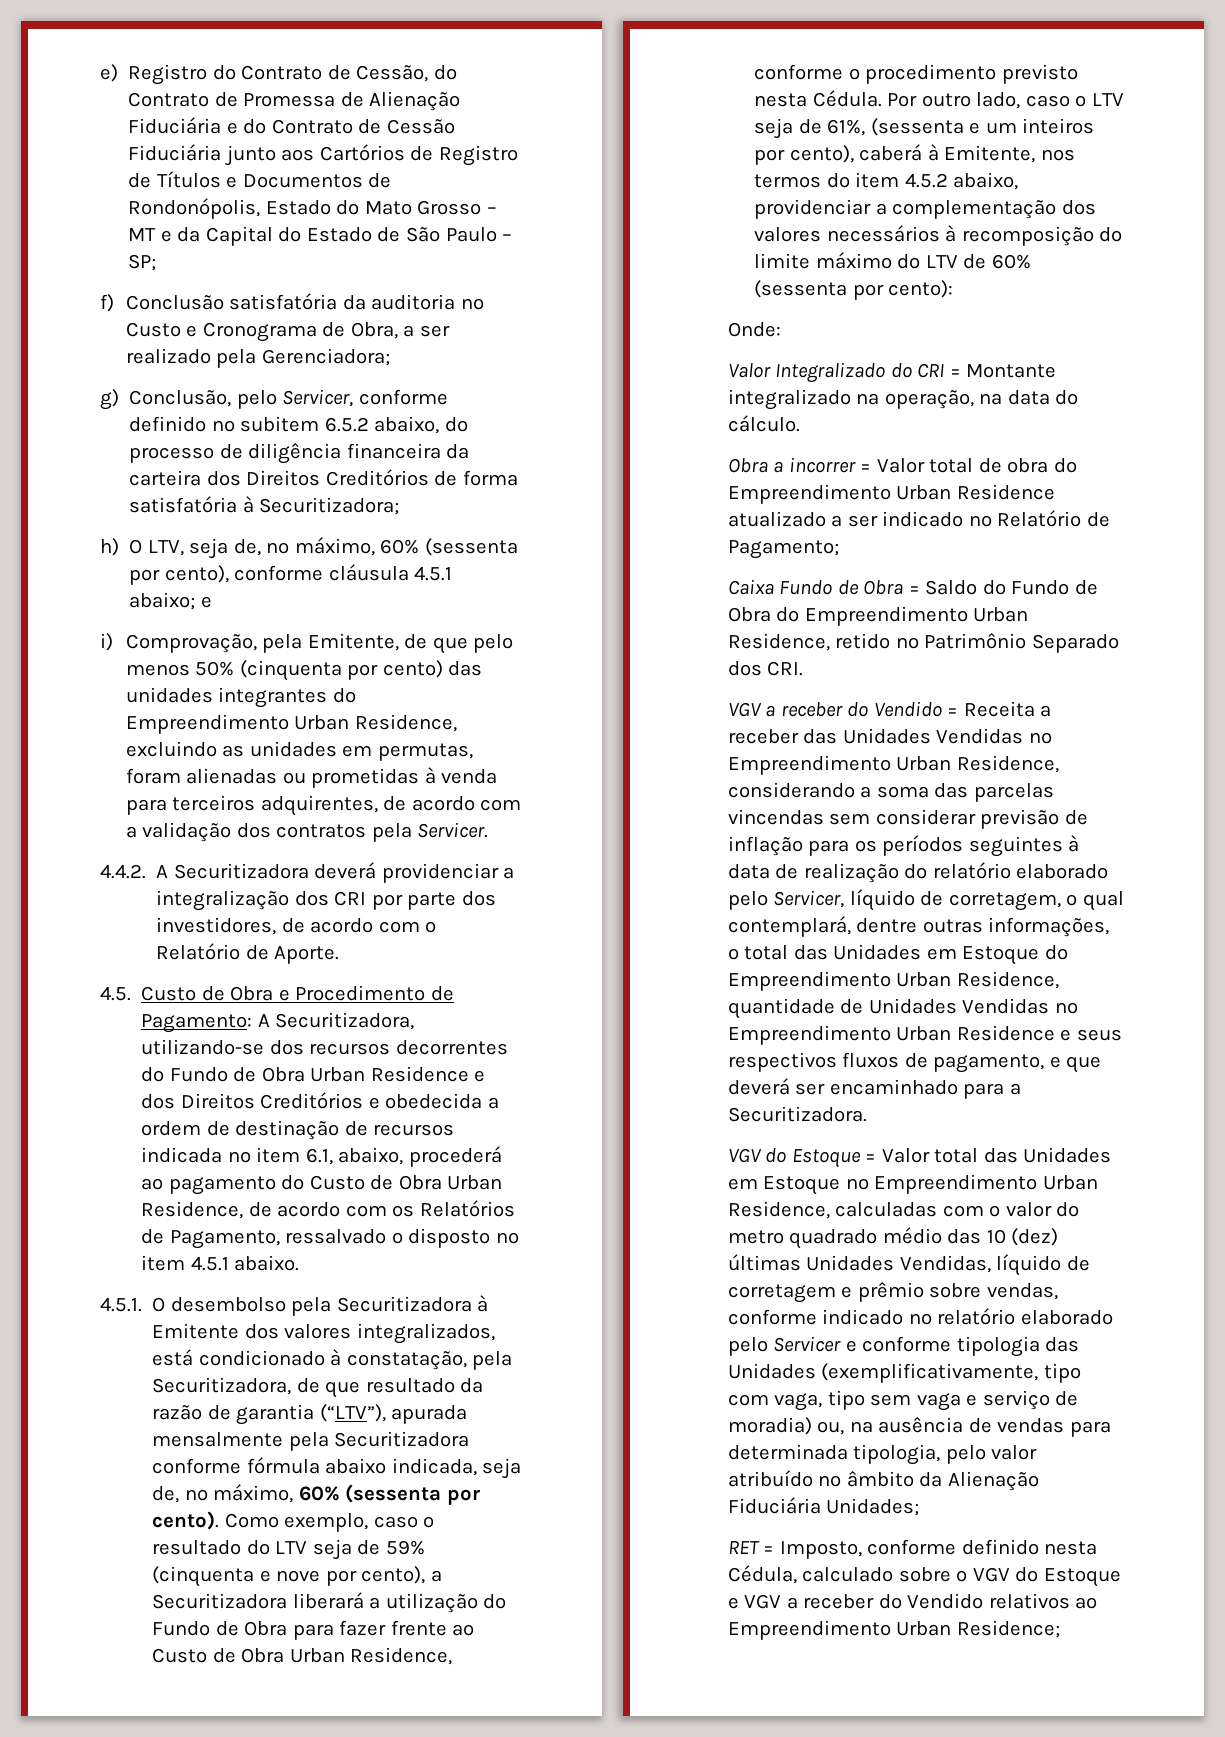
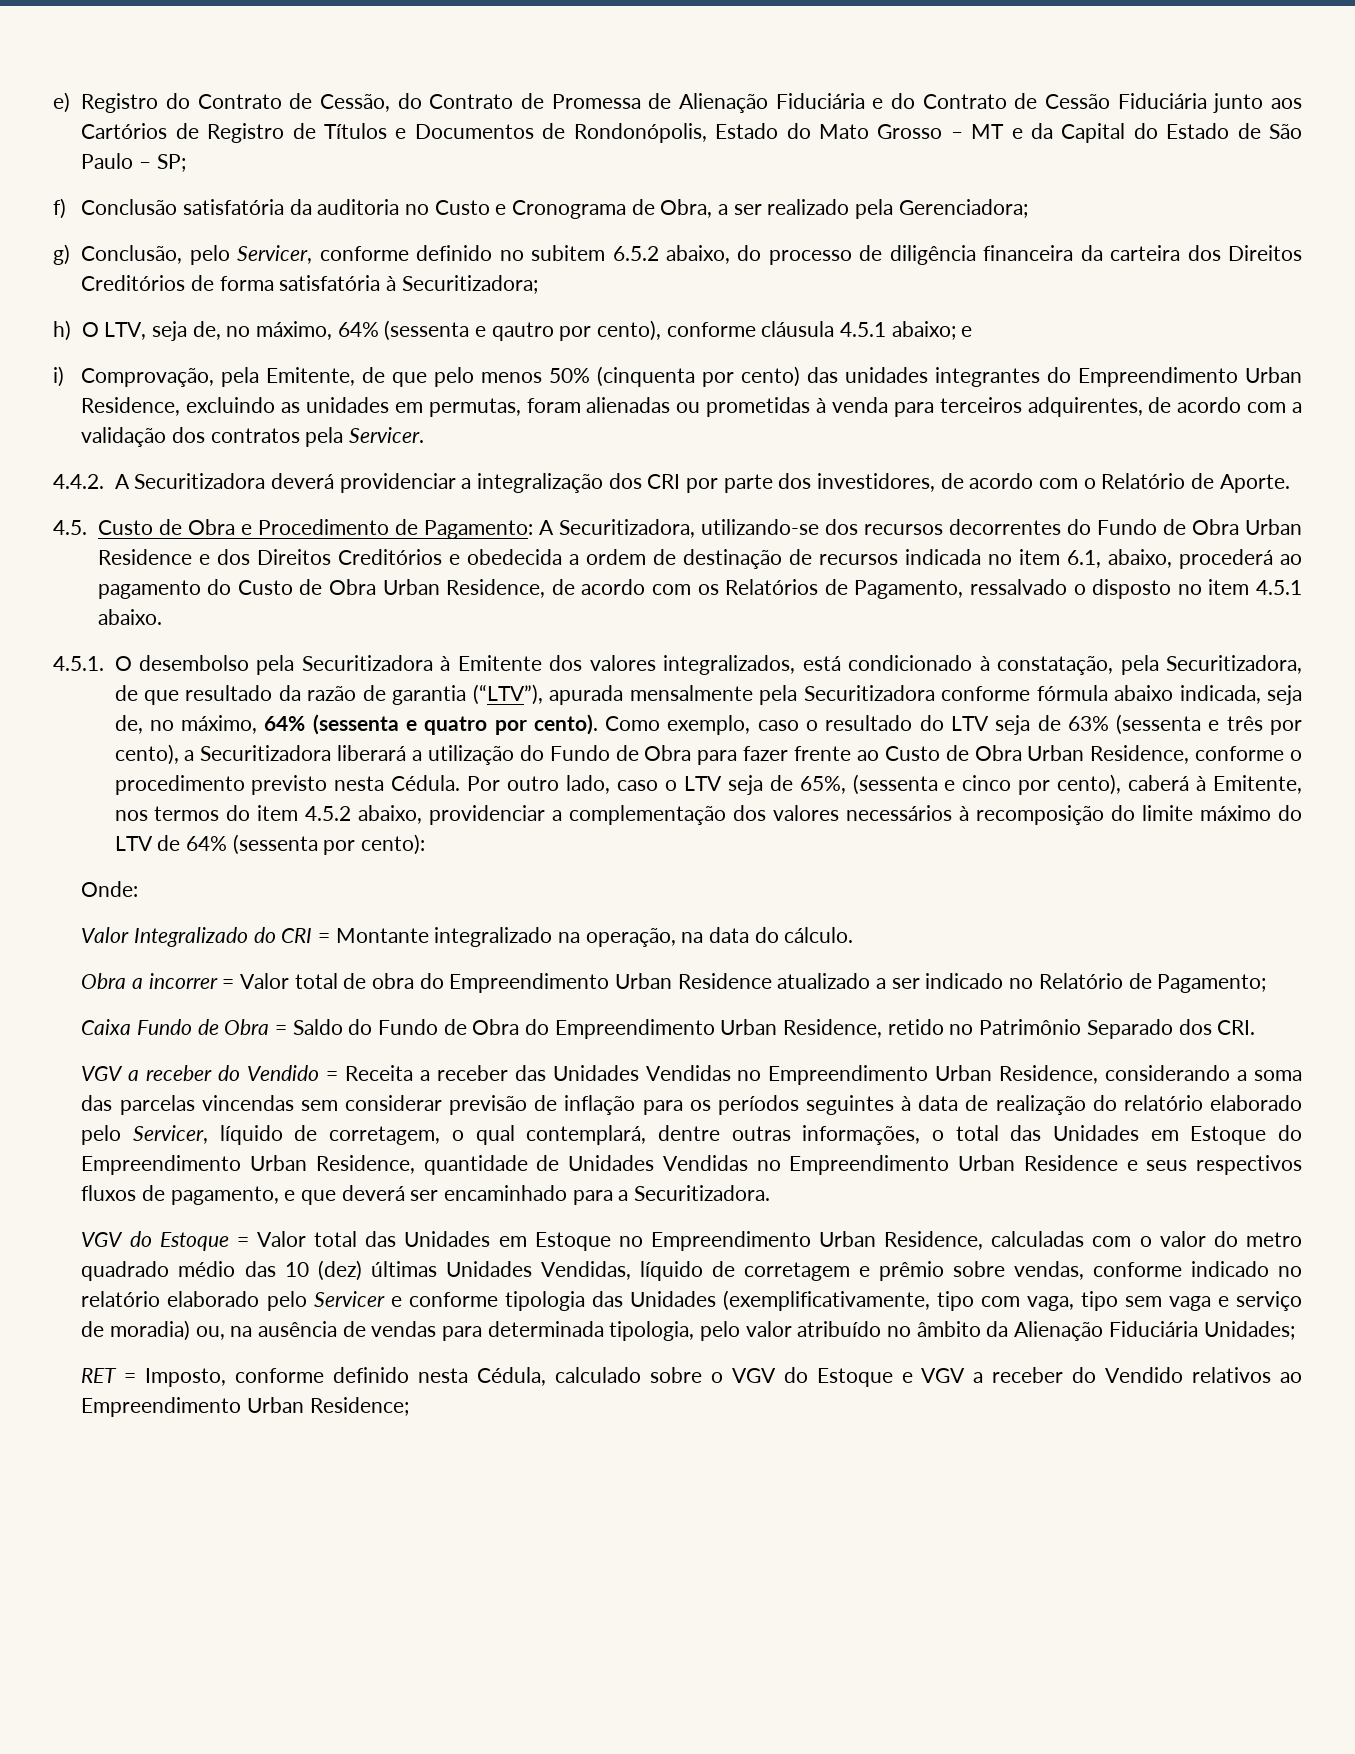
- h) O LTV, seja de, no máximo, 60% (sessenta por cento), conforme cláusula 4.5.1 abaixo; e
+ h) O LTV, seja de, no máximo, 64% (sessenta e qautro por cento), conforme cláusula 4.5.1 abaixo; e
- 4.5.1. O desembolso pela Securitizadora à Emitente dos valores integralizados, está condicionado à constatação, pela Securitizadora, de que resultado da razão de garantia (“LTV”), apurada mensalmente pela Securitizadora conforme fórmula abaixo indicada, seja de, no máximo, 60% (sessenta por cento).
+ 4.5.1. O desembolso pela Securitizadora à Emitente dos valores integralizados, está condicionado à constatação, pela Securitizadora, de que resultado da razão de garantia (“LTV”), apurada mensalmente pela Securitizadora conforme fórmula abaixo indicada, seja de, no máximo, 64% (sessenta e quatro por cento).
- Como exemplo, caso o resultado do LTV seja de 59% (cinquenta e nove por cento), a Securitizadora liberará a utilização do Fundo de Obra para fazer frente ao Custo de Obra Urban Residence, conforme o procedimento previsto nesta Cédula.
+ Como exemplo, caso o resultado do LTV seja de 63% (sessenta e três por cento), a Securitizadora liberará a utilização do Fundo de Obra para fazer frente ao Custo de Obra Urban Residence, conforme o procedimento previsto nesta Cédula.
- Por outro lado, caso o LTV seja de 61%, (sessenta e um inteiros por cento), caberá à Emitente, nos termos do item 4.5.2 abaixo, providenciar a complementação dos valores necessários à recomposição do limite máximo do LTV de 60% (sessenta por cento):
+ Por outro lado, caso o LTV seja de 65%, (sessenta e cinco por cento), caberá à Emitente, nos termos do item 4.5.2 abaixo, providenciar a complementação dos valores necessários à recomposição do limite máximo do LTV de 64% (sessenta por cento):

